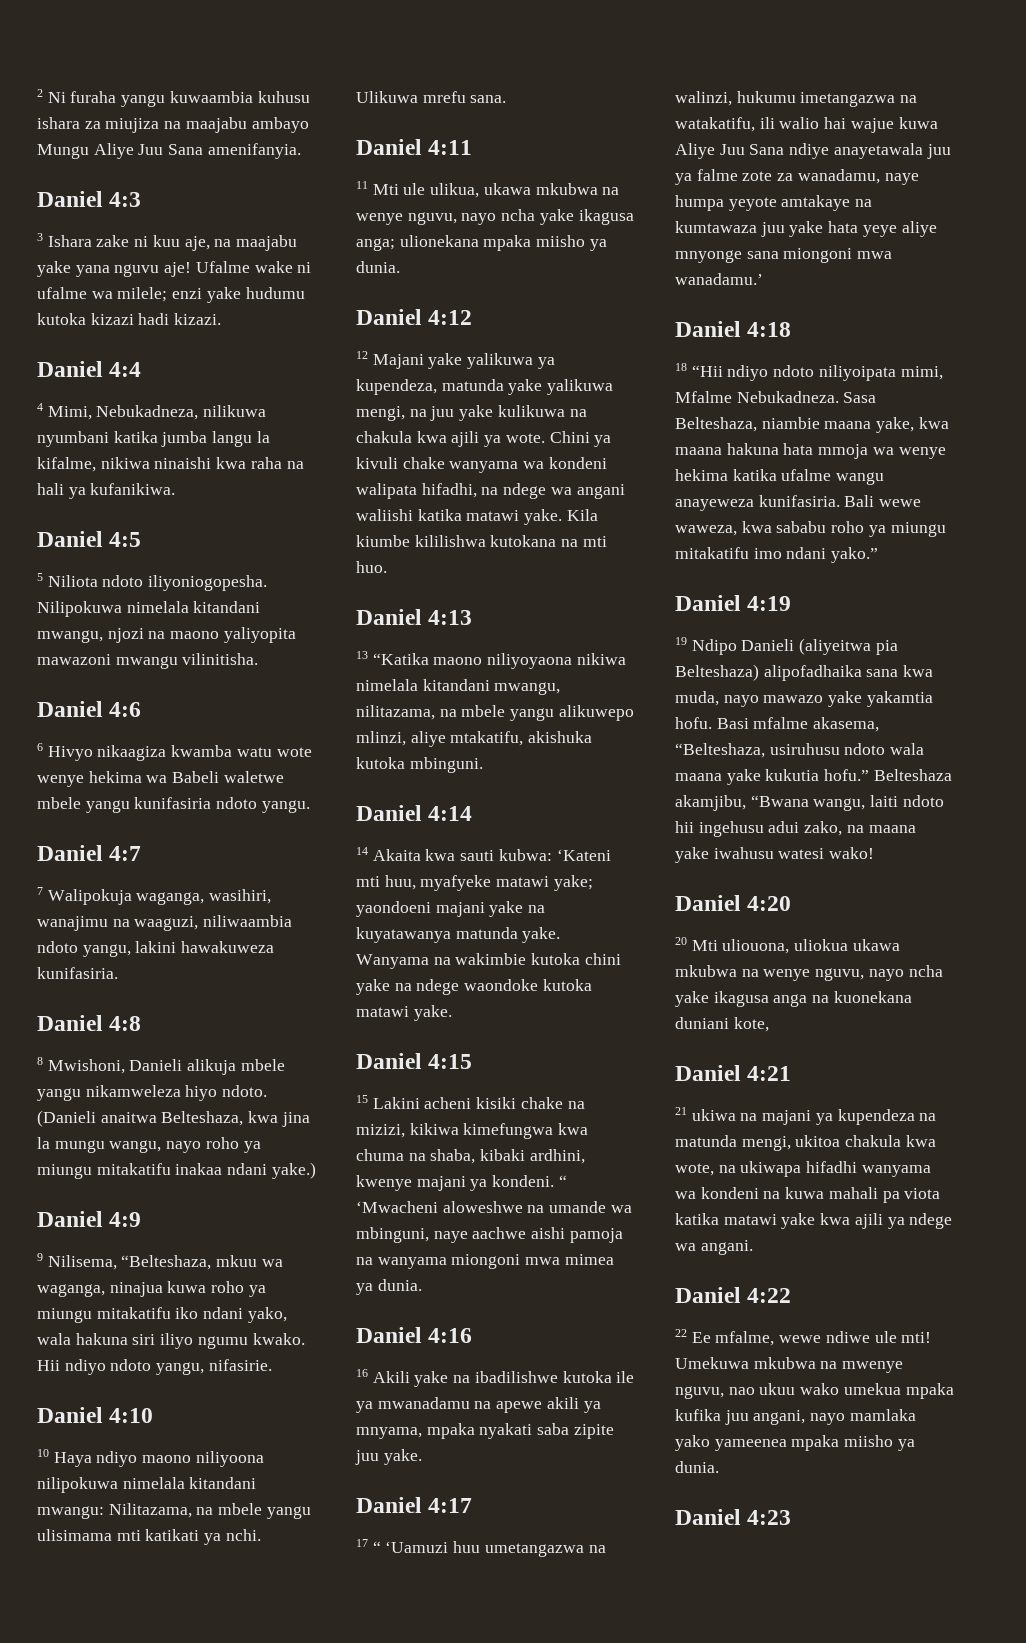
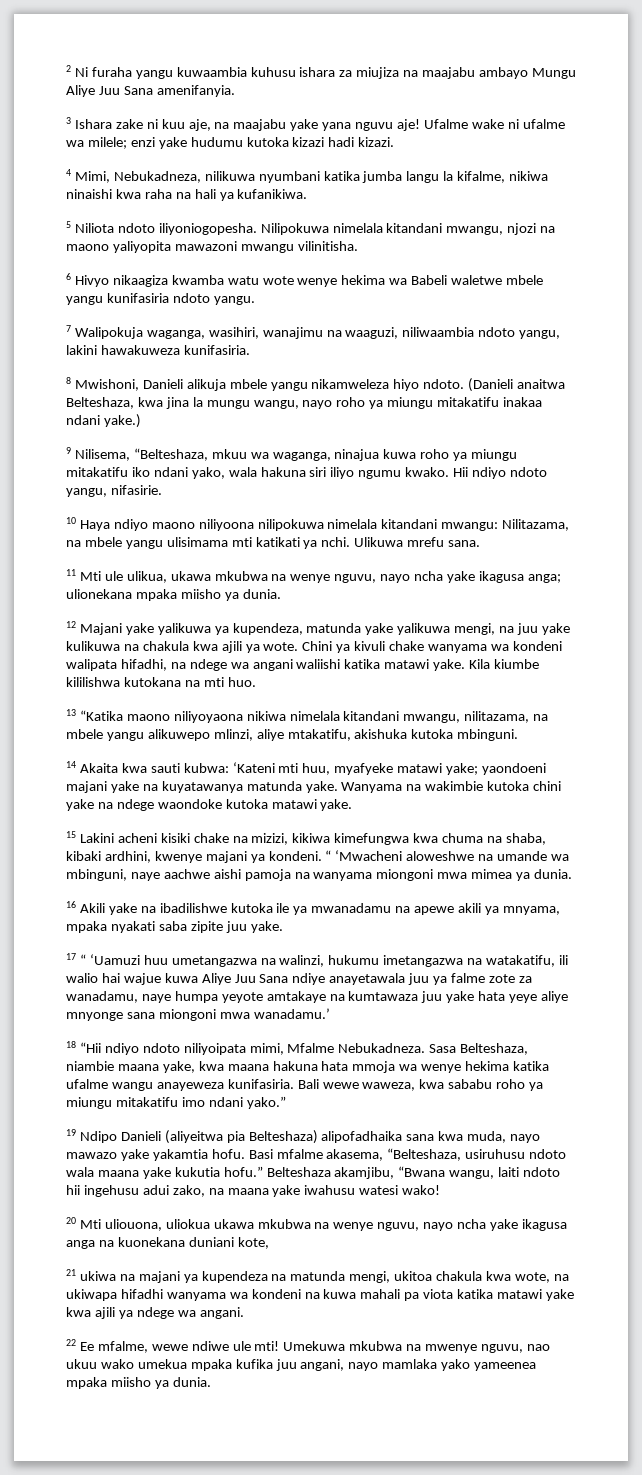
- Daniel 4:3
- Daniel 4:4
- Daniel 4:5
- Daniel 4:6
- Daniel 4:7
- Daniel 4:8
- Daniel 4:9
- Daniel 4:10
- Daniel 4:11
- Daniel 4:12
- Daniel 4:13
- Daniel 4:14
- Daniel 4:15
- Daniel 4:16
- Daniel 4:17
- Daniel 4:18
- Daniel 4:19
- Daniel 4:20
- Daniel 4:21
- Daniel 4:22
- Daniel 4:23

